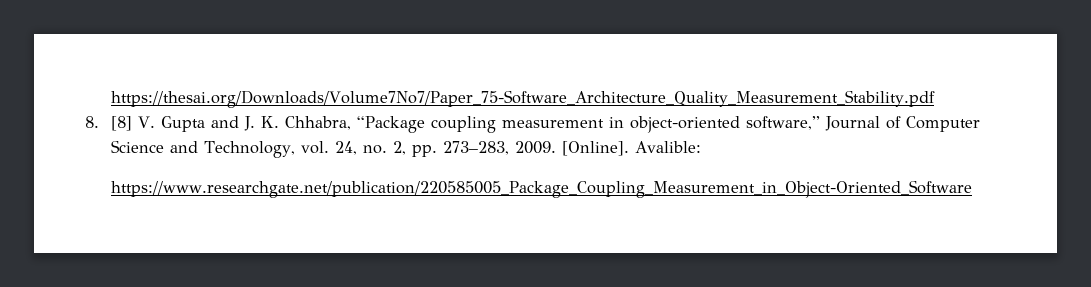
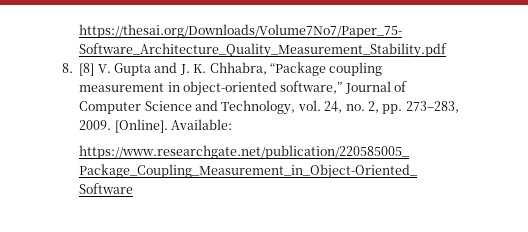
- Avalible:
+ Available:

